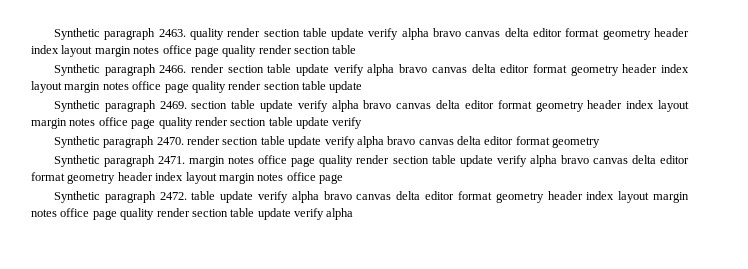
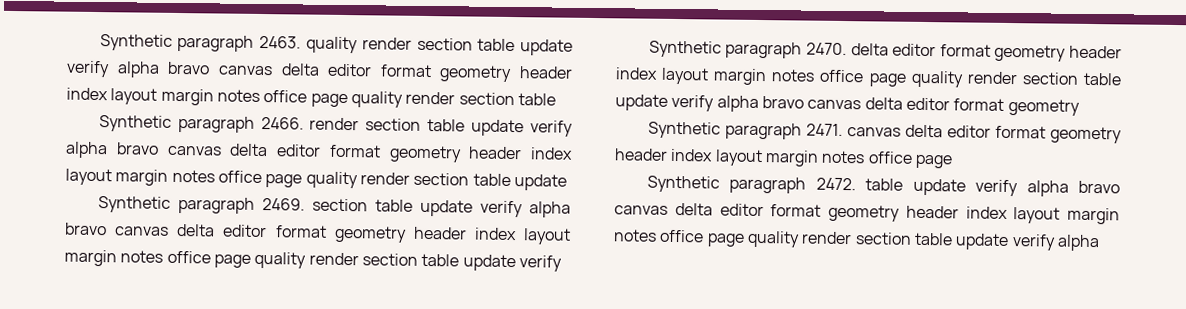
- Synthetic paragraph 2470. render section table update verify alpha bravo canvas delta editor format geometry
+ Synthetic paragraph 2470. delta editor format geometry header index layout margin notes office page quality render section table update verify alpha bravo canvas delta editor format geometry
- Synthetic paragraph 2471. margin notes office page quality render section table update verify alpha bravo canvas delta editor format geometry header index layout margin notes office page
+ Synthetic paragraph 2471. canvas delta editor format geometry header index layout margin notes office page

